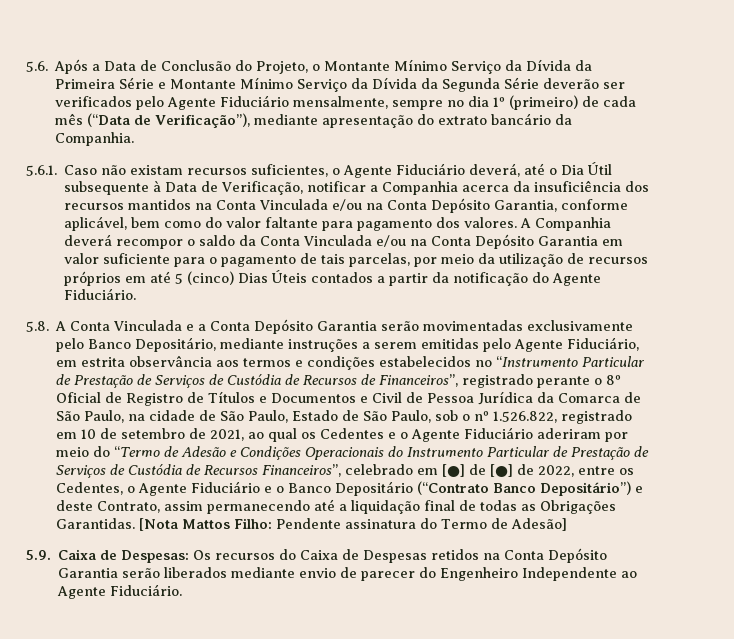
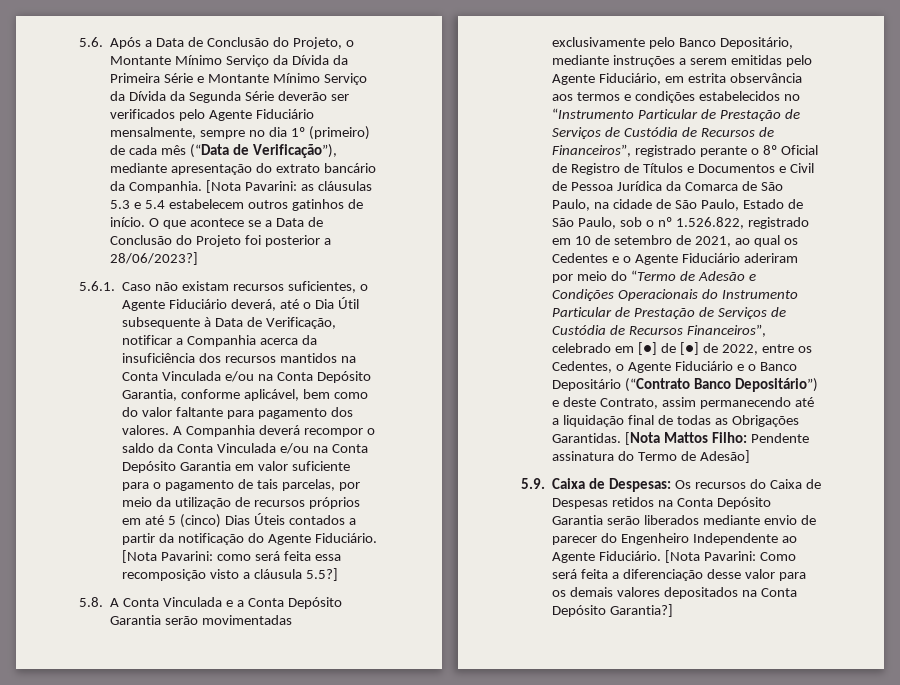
+ [Nota Pavarini: as cláusulas 5.3 e 5.4 estabelecem outros gatinhos de início. O que acontece se a Data de Conclusão do Projeto foi posterior a 28/06/2023?]
+ [Nota Pavarini: como será feita essa recomposição visto a cláusula 5.5?]
+ [Nota Pavarini: Como será feita a diferenciação desse valor para os demais valores depositados na Conta Depósito Garantia?]

